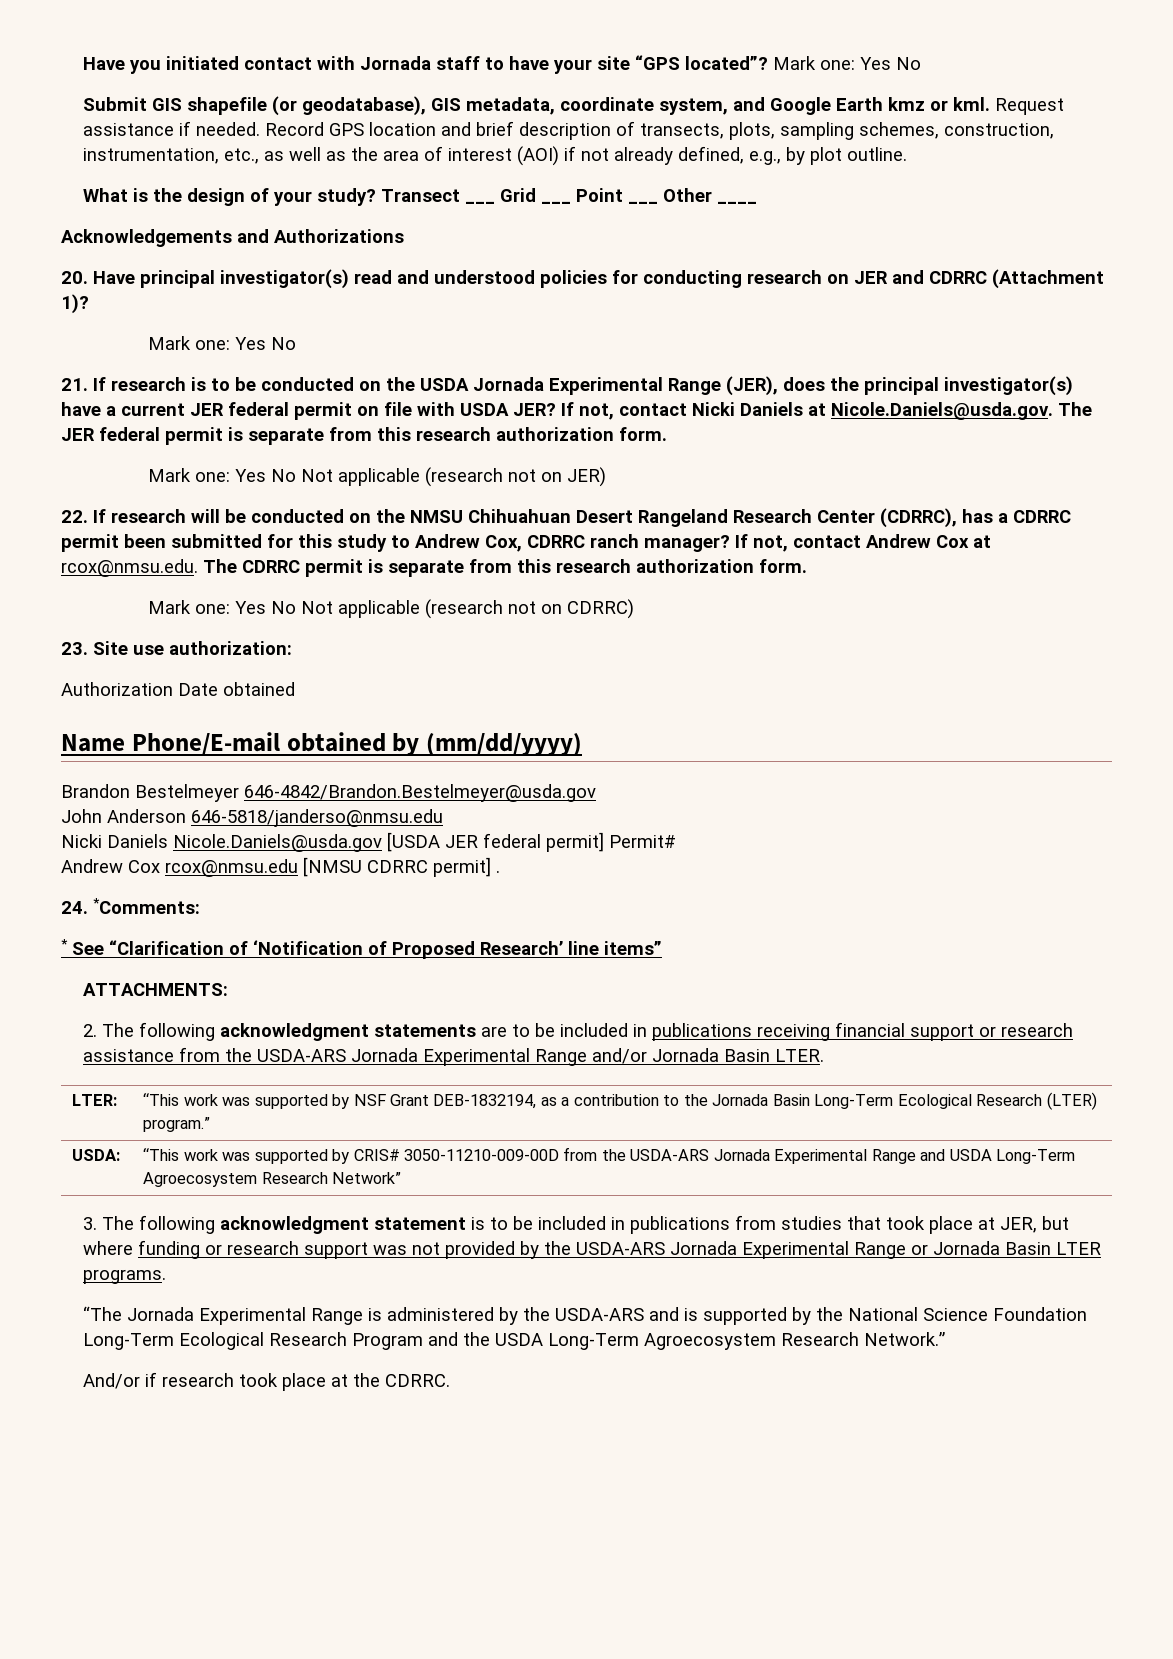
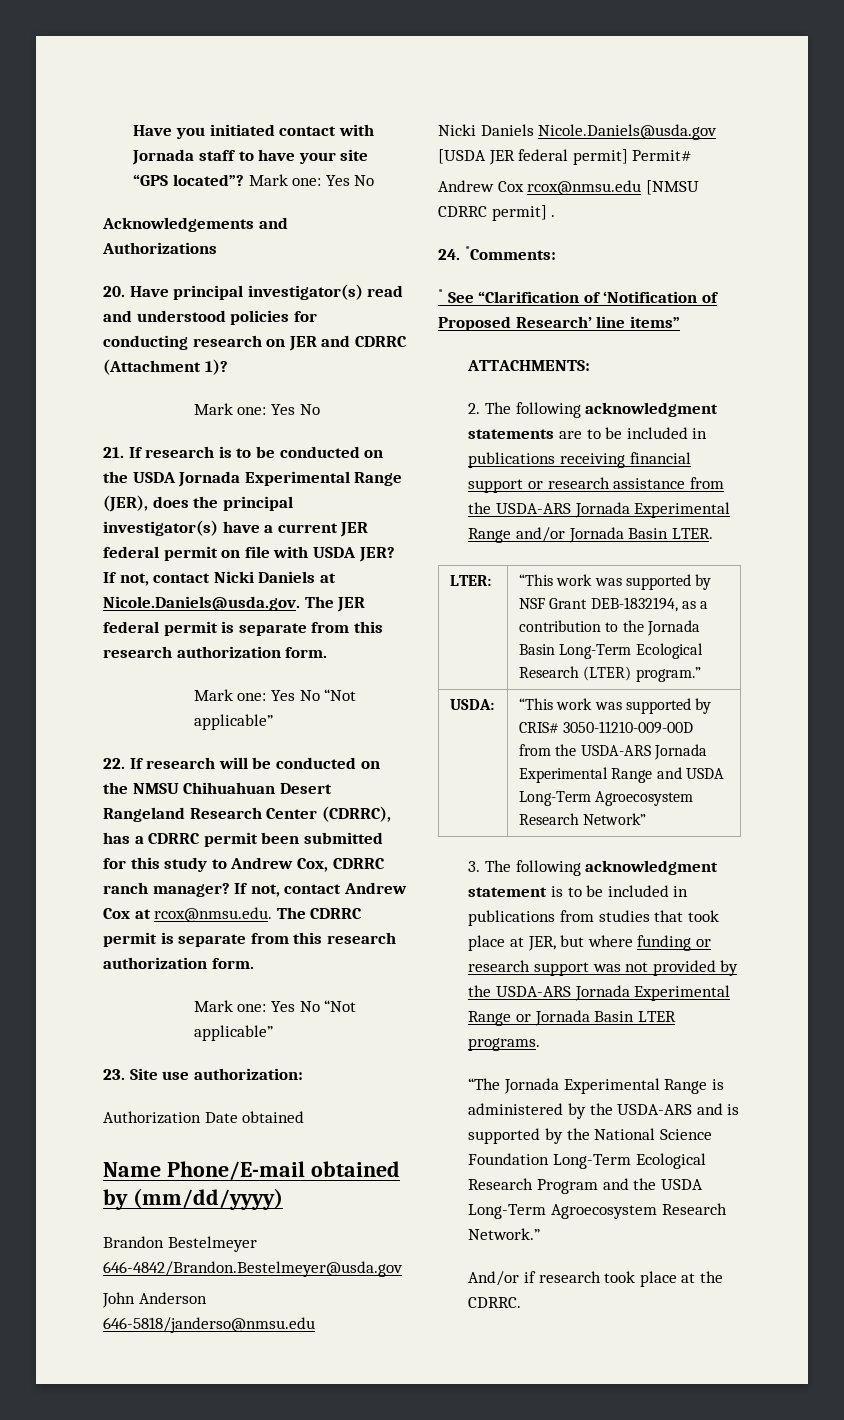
- Submit GIS shapefile (or geodatabase), GIS metadata, coordinate system, and Google Earth kmz or kml. Request assistance if needed. Record GPS location and brief description of transects, plots, sampling schemes, construction, instrumentation, etc., as well as the area of interest (AOI) if not already defined, e.g., by plot outline.
- What is the design of your study? Transect ___ Grid ___ Point ___ Other ____
  If not, contact Nicki Daniels at Nicole.Daniels@usda.gov. The JER federal permit is separate from this research authorization form.
- Mark one: Yes No Not applicable (research not on JER)
+ Mark one: Yes No “Not applicable”
  If not, contact Andrew Cox at rcox@nmsu.edu. The CDRRC permit is separate from this research authorization form.
- Mark one: Yes No Not applicable (research not on CDRRC)
+ Mark one: Yes No “Not applicable”

